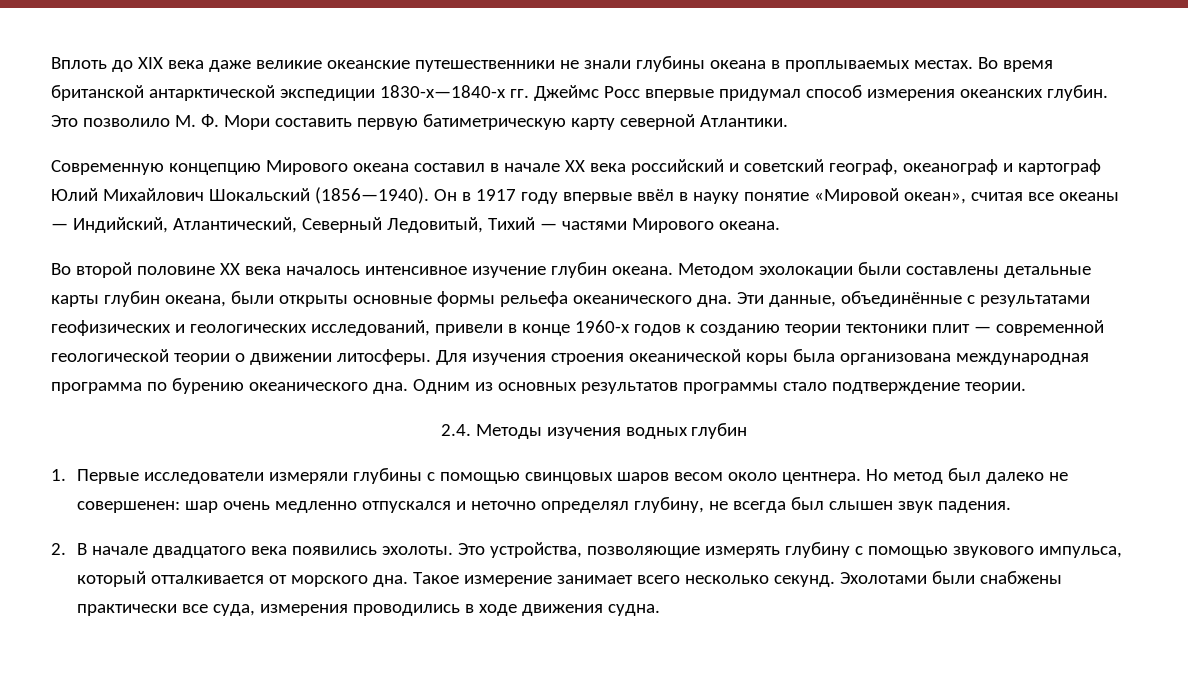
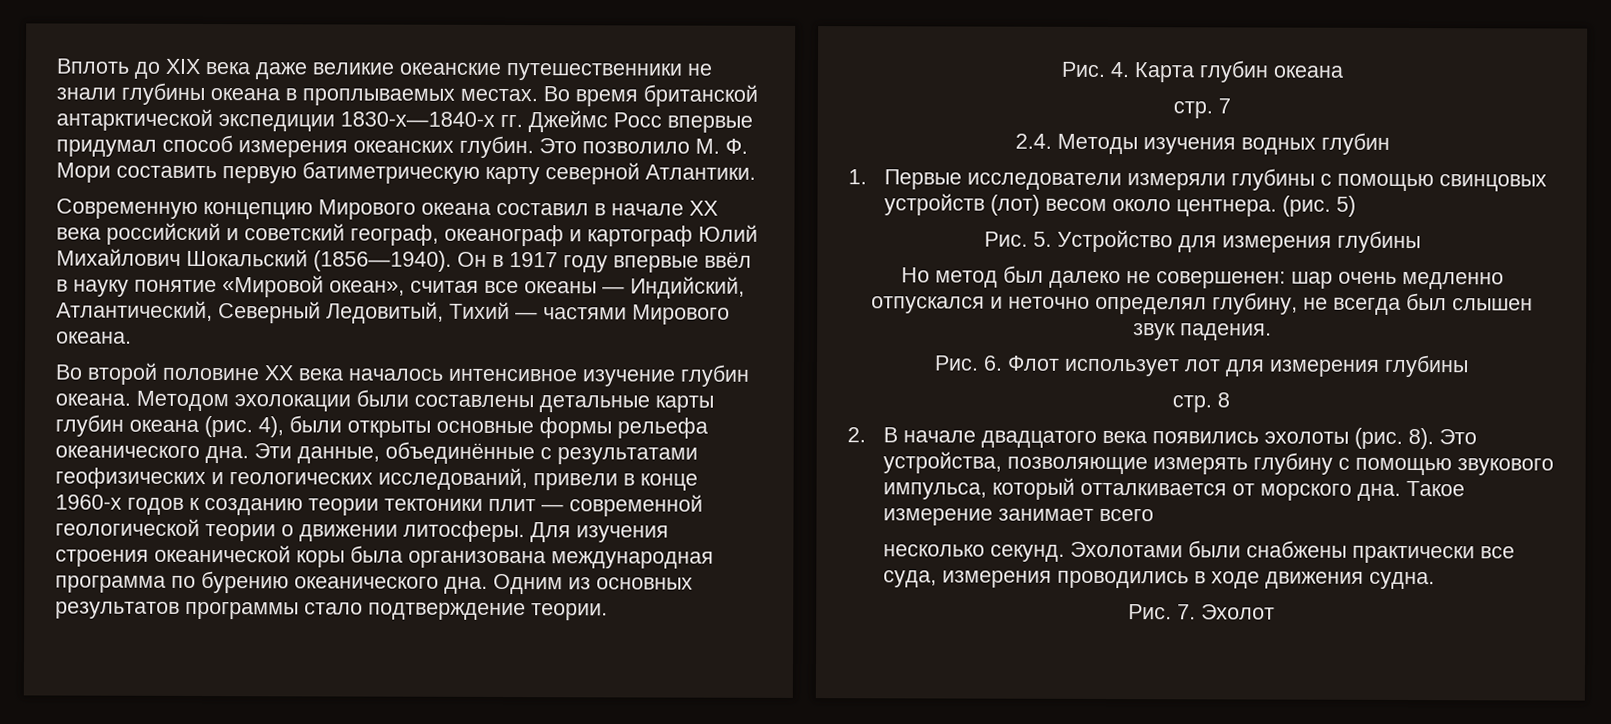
- Методом эхолокации были составлены детальные карты глубин океана, были открыты основные формы рельефа океанического дна.
+ Методом эхолокации были составлены детальные карты глубин океана (рис. 4), были открыты основные формы рельефа океанического дна.
+ Рис. 4. Карта глубин океана
+ стр. 7
- 1. Первые исследователи измеряли глубины с помощью свинцовых шаров весом около центнера. Но метод был далеко не совершенен: шар очень медленно отпускался и неточно определял глубину, не всегда был слышен звук падения.
+ 1. Первые исследователи измеряли глубины с помощью свинцовых устройств (лот) весом около центнера. (рис. 5)
+ Рис. 5. Устройство для измерения глубины
+ Но метод был далеко не совершенен: шар очень медленно отпускался и неточно определял глубину, не всегда был слышен звук падения.
+ Рис. 6. Флот использует лот для измерения глубины
+ стр. 8
- 2. В начале двадцатого века появились эхолоты.
+ 2. В начале двадцатого века появились эхолоты (рис. 8).
- Такое измерение занимает всего несколько секунд.
+ Такое измерение занимает всего
+ несколько секунд.
+ Рис. 7. Эхолот

